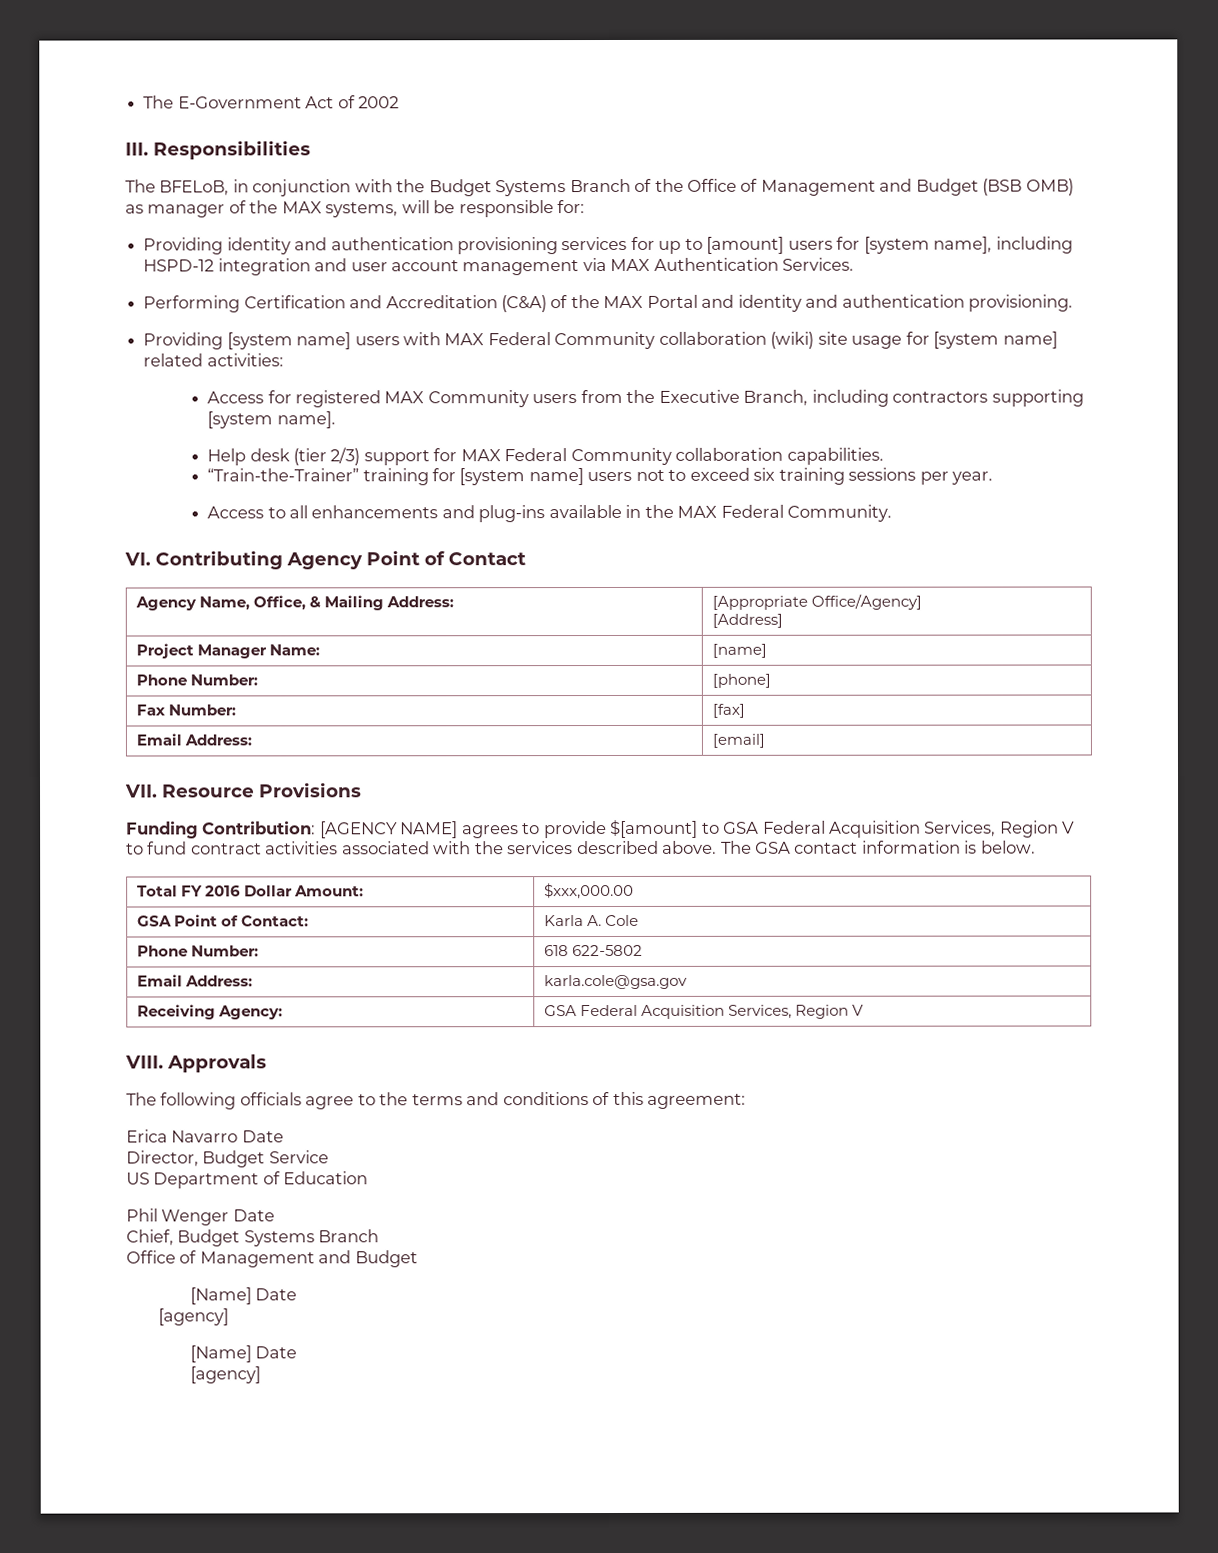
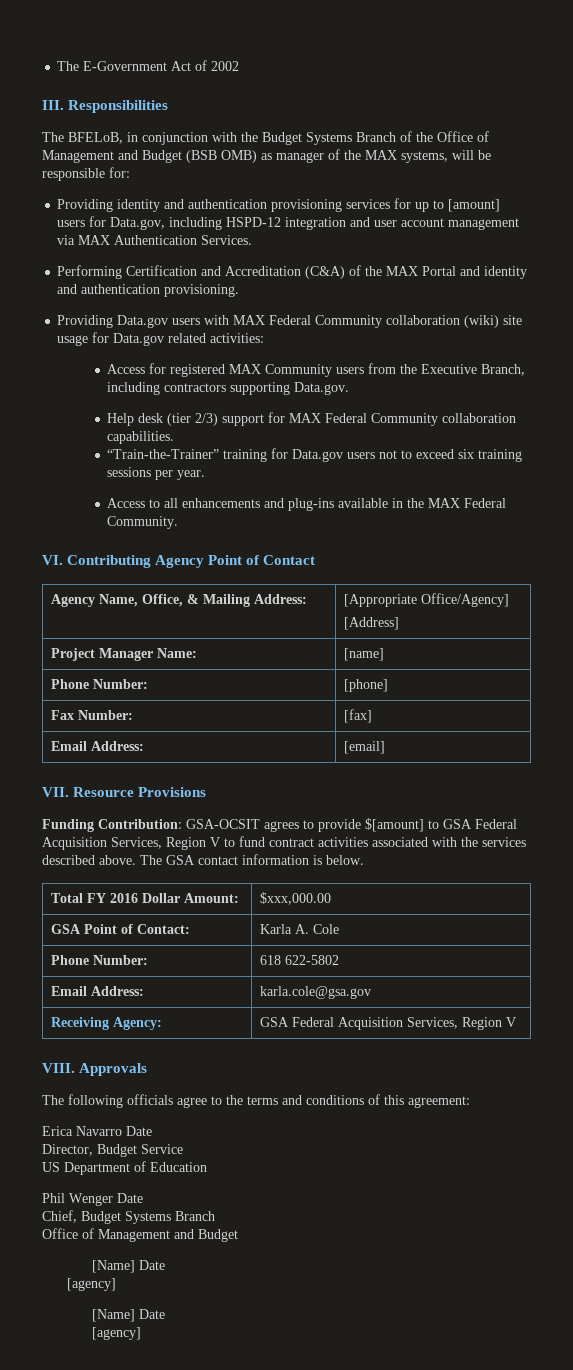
- Providing identity and authentication provisioning services for up to [amount] users for [system name], including HSPD-12 integration and user account management via MAX Authentication Services.
+ Providing identity and authentication provisioning services for up to [amount] users for Data.gov, including HSPD-12 integration and user account management via MAX Authentication Services.
- Providing [system name] users with MAX Federal Community collaboration (wiki) site usage for [system name] related activities:
+ Providing Data.gov users with MAX Federal Community collaboration (wiki) site usage for Data.gov related activities:
- Access for registered MAX Community users from the Executive Branch, including contractors supporting [system name].
+ Access for registered MAX Community users from the Executive Branch, including contractors supporting Data.gov.
- “Train-the-Trainer” training for [system name] users not to exceed six training sessions per year.
+ “Train-the-Trainer” training for Data.gov users not to exceed six training sessions per year.
- Funding Contribution: [AGENCY NAME] agrees to provide $[amount] to GSA Federal Acquisition Services, Region V to fund contract activities associated with the services described above.
+ Funding Contribution: GSA-OCSIT agrees to provide $[amount] to GSA Federal Acquisition Services, Region V to fund contract activities associated with the services described above.

